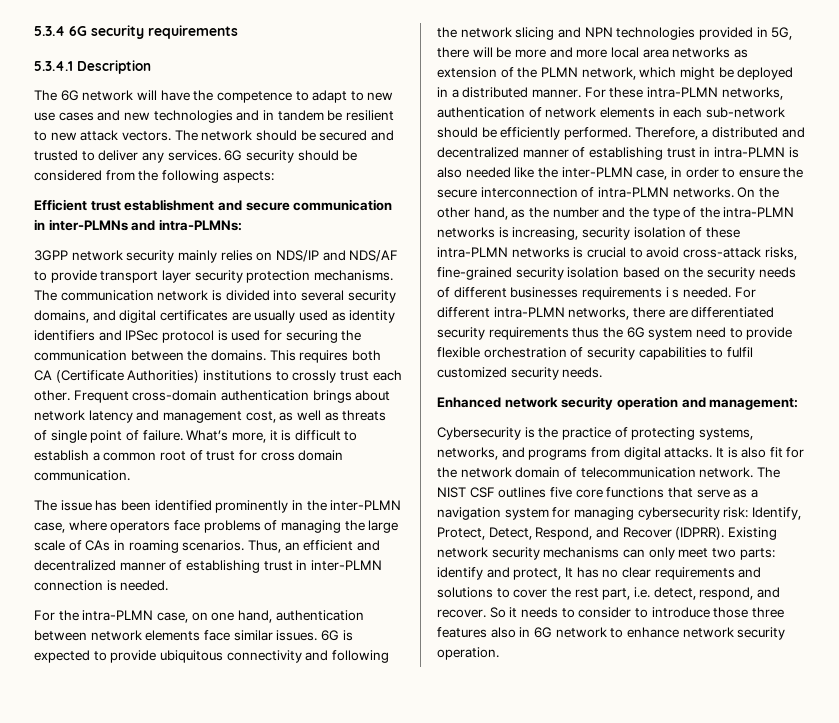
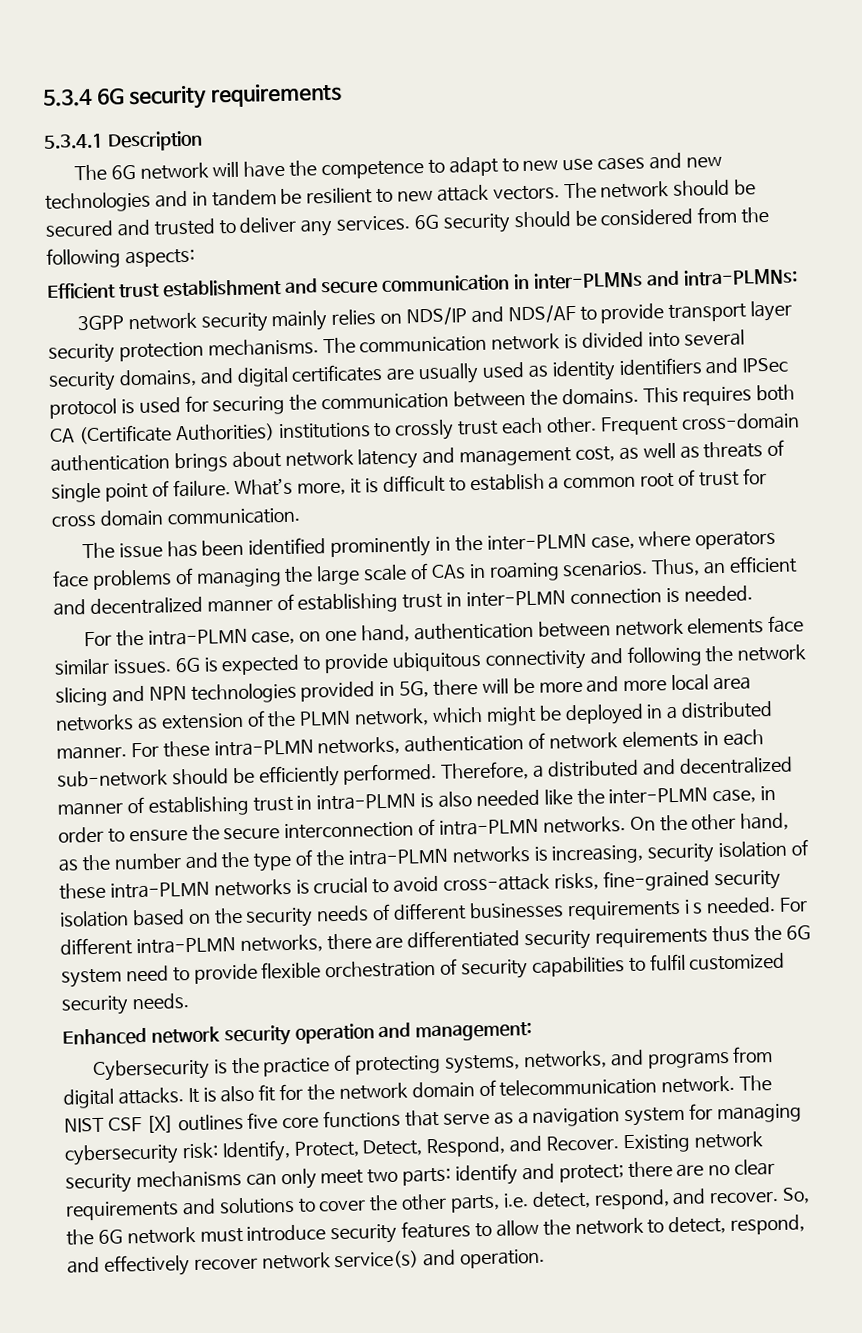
- The NIST CSF outlines five core functions that serve as a navigation system for managing cybersecurity risk: Identify, Protect, Detect, Respond, and Recover (IDPRR).
+ The NIST CSF [X] outlines five core functions that serve as a navigation system for managing cybersecurity risk: Identify, Protect, Detect, Respond, and Recover.
- Existing network security mechanisms can only meet two parts: identify and protect, It has no clear requirements and solutions to cover the rest part, i.e. detect, respond, and recover.
+ Existing network security mechanisms can only meet two parts: identify and protect; there are no clear requirements and solutions to cover the other parts, i.e. detect, respond, and recover.
- So it needs to consider to introduce those three features also in 6G network to enhance network security operation.
+ So, the 6G network must introduce security features to allow the network to detect, respond, and effectively recover network service(s) and operation.

